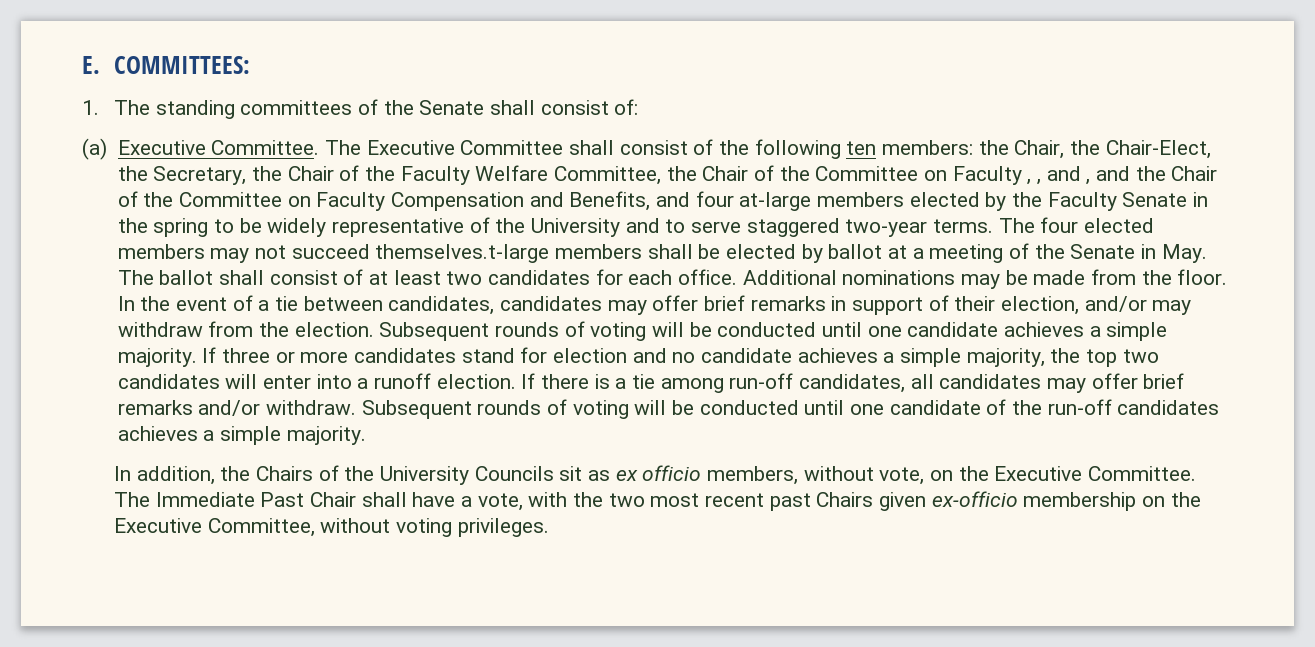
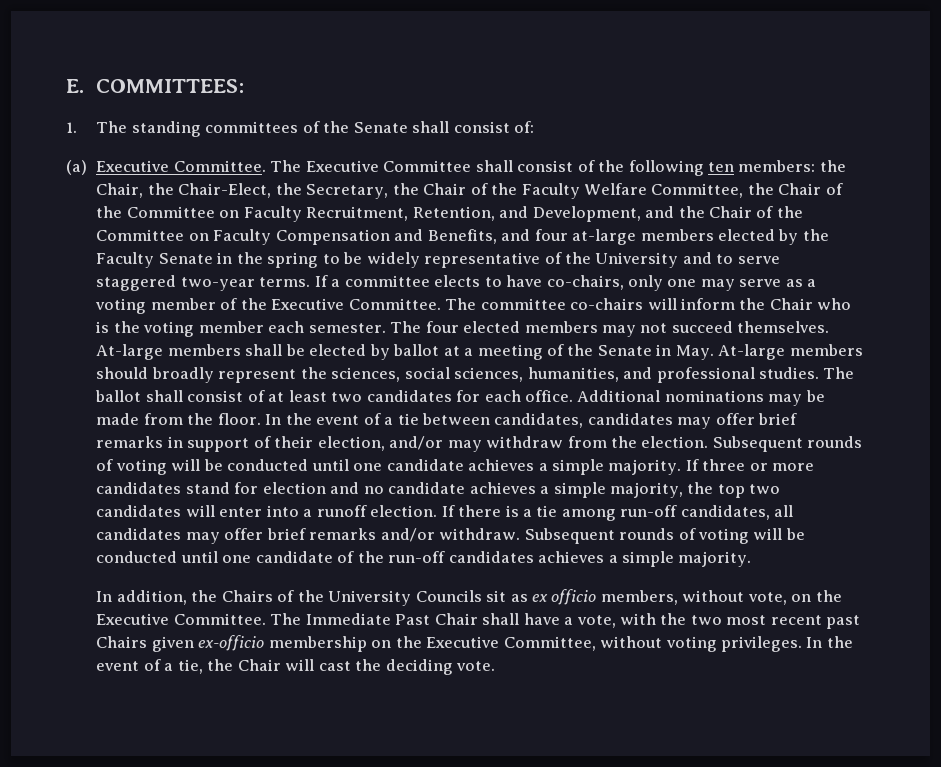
- the Chair, the Chair-Elect, the Secretary, the Chair of the Faculty Welfare Committee, the Chair of the Committee on Faculty , , and , and the Chair of the Committee on Faculty Compensation and Benefits, and four at-large members elected by the Faculty Senate in the spring to be widely representative of the University and to serve staggered two-year terms.
+ the Chair, the Chair-Elect, the Secretary, the Chair of the Faculty Welfare Committee, the Chair of the Committee on Faculty Recruitment, Retention, and Development, and the Chair of the Committee on Faculty Compensation and Benefits, and four at-large members elected by the Faculty Senate in the spring to be widely representative of the University and to serve staggered two-year terms.
+ If a committee elects to have co-chairs, only one may serve as a voting member of the Executive Committee. The committee co-chairs will inform the Chair who is the voting member each semester.
- The four elected members may not succeed themselves.t-large members shall be elected by ballot at a meeting of the Senate in May. The ballot shall consist of at least two candidates for each office.
+ The four elected members may not succeed themselves. At-large members shall be elected by ballot at a meeting of the Senate in May. At-large members should broadly represent the sciences, social sciences, humanities, and professional studies. The ballot shall consist of at least two candidates for each office.
+ In the event of a tie, the Chair will cast the deciding vote.

